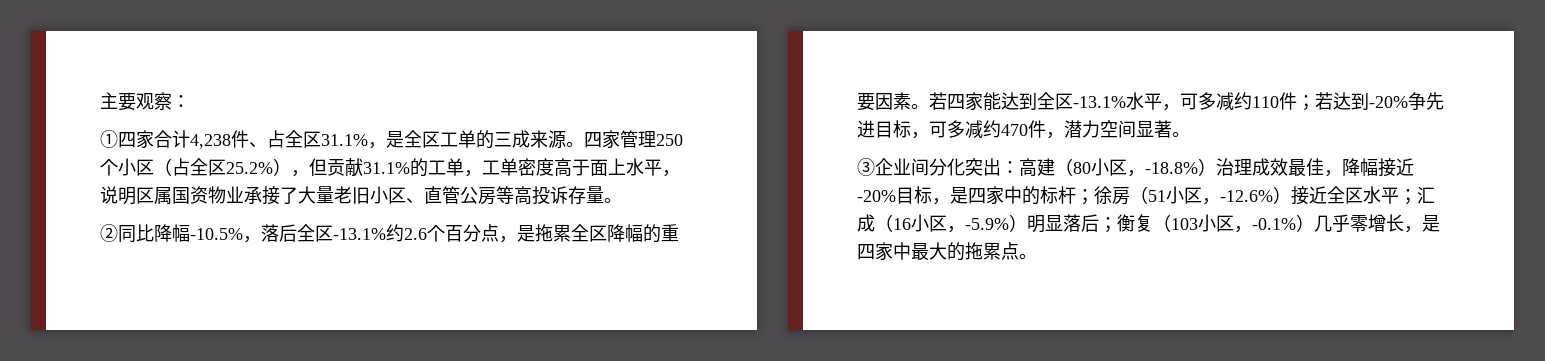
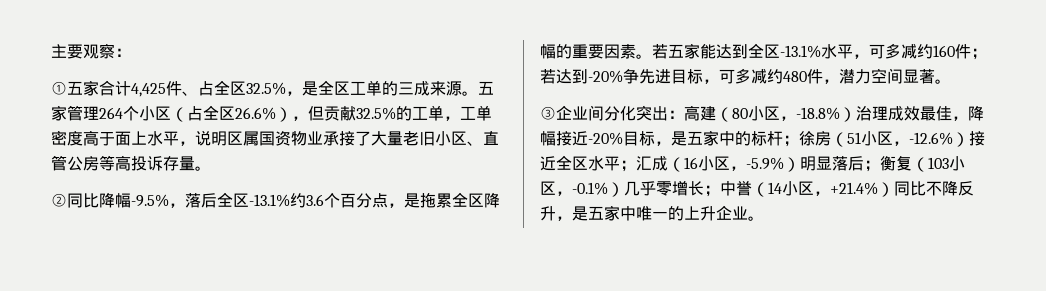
- ①四家合计4,238件、占全区31.1%，是全区工单的三成来源。
+ ①五家合计4,425件、占全区32.5%，是全区工单的三成来源。
- 四家管理250个小区（占全区25.2%），但贡献31.1%的工单，工单密度高于面上水平，说明区属国资物业承接了大量老旧小区、直管公房等高投诉存量。
+ 五家管理264个小区（占全区26.6%），但贡献32.5%的工单，工单密度高于面上水平，说明区属国资物业承接了大量老旧小区、直管公房等高投诉存量。
- ②同比降幅-10.5%，落后全区-13.1%约2.6个百分点，是拖累全区降幅的重要因素。
+ ②同比降幅-9.5%，落后全区-13.1%约3.6个百分点，是拖累全区降幅的重要因素。
- 若四家能达到全区-13.1%水平，可多减约110件；若达到-20%争先进目标，可多减约470件，潜力空间显著。
+ 若五家能达到全区-13.1%水平，可多减约160件；若达到-20%争先进目标，可多减约480件，潜力空间显著。
- ③企业间分化突出：高建（80小区，-18.8%）治理成效最佳，降幅接近-20%目标，是四家中的标杆；徐房（51小区，-12.6%）接近全区水平；汇成（16小区，-5.9%）明显落后；衡复（103小区，-0.1%）几乎零增长，是四家中最大的拖累点。
+ ③企业间分化突出：高建（80小区，-18.8%）治理成效最佳，降幅接近-20%目标，是五家中的标杆；徐房（51小区，-12.6%）接近全区水平；汇成（16小区，-5.9%）明显落后；衡复（103小区，-0.1%）几乎零增长；中誉（14小区，+21.4%）同比不降反升，是五家中唯一的上升企业。

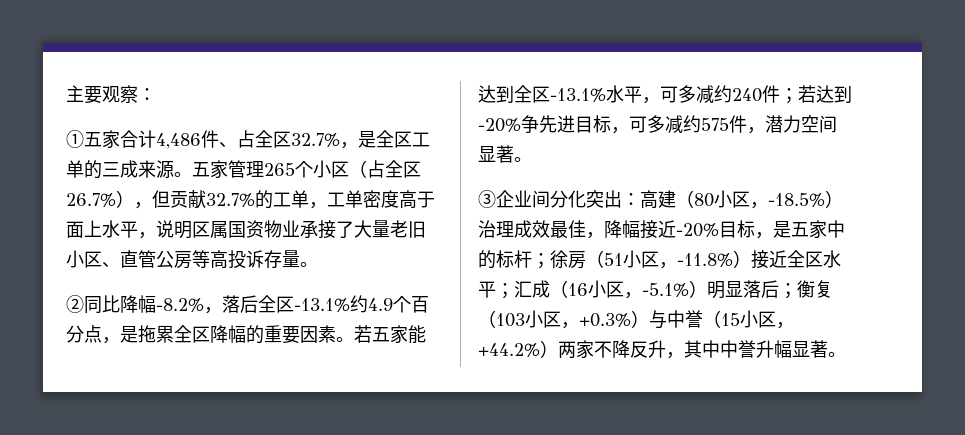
- ①五家合计4,425件、占全区32.5%，是全区工单的三成来源。
+ ①五家合计4,486件、占全区32.7%，是全区工单的三成来源。
- 五家管理264个小区（占全区26.6%），但贡献32.5%的工单，工单密度高于面上水平，说明区属国资物业承接了大量老旧小区、直管公房等高投诉存量。
+ 五家管理265个小区（占全区26.7%），但贡献32.7%的工单，工单密度高于面上水平，说明区属国资物业承接了大量老旧小区、直管公房等高投诉存量。
- ②同比降幅-9.5%，落后全区-13.1%约3.6个百分点，是拖累全区降幅的重要因素。
+ ②同比降幅-8.2%，落后全区-13.1%约4.9个百分点，是拖累全区降幅的重要因素。
- 若五家能达到全区-13.1%水平，可多减约160件；若达到-20%争先进目标，可多减约480件，潜力空间显著。
+ 若五家能达到全区-13.1%水平，可多减约240件；若达到-20%争先进目标，可多减约575件，潜力空间显著。
- ③企业间分化突出：高建（80小区，-18.8%）治理成效最佳，降幅接近-20%目标，是五家中的标杆；徐房（51小区，-12.6%）接近全区水平；汇成（16小区，-5.9%）明显落后；衡复（103小区，-0.1%）几乎零增长；中誉（14小区，+21.4%）同比不降反升，是五家中唯一的上升企业。
+ ③企业间分化突出：高建（80小区，-18.5%）治理成效最佳，降幅接近-20%目标，是五家中的标杆；徐房（51小区，-11.8%）接近全区水平；汇成（16小区，-5.1%）明显落后；衡复（103小区，+0.3%）与中誉（15小区，+44.2%）两家不降反升，其中中誉升幅显著。

